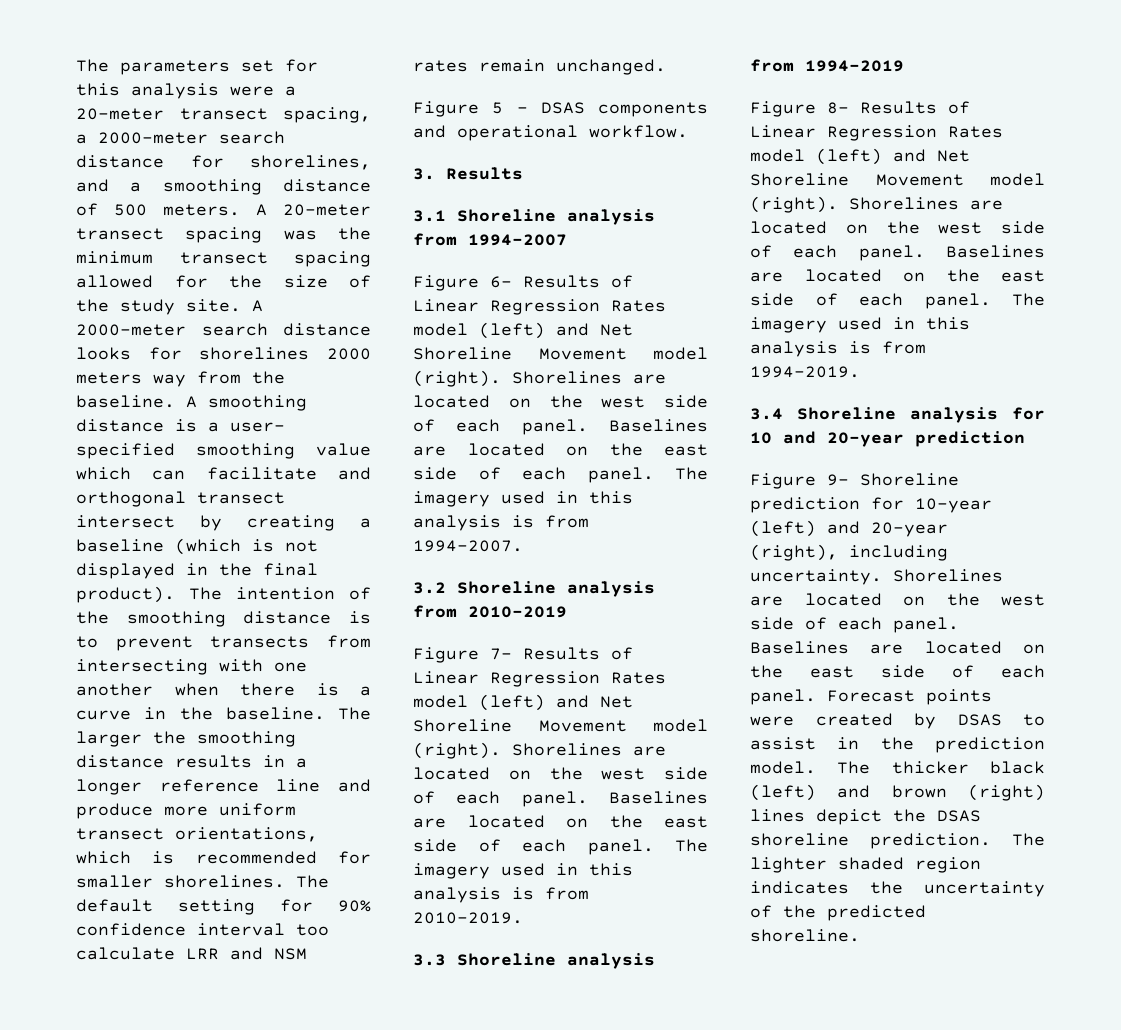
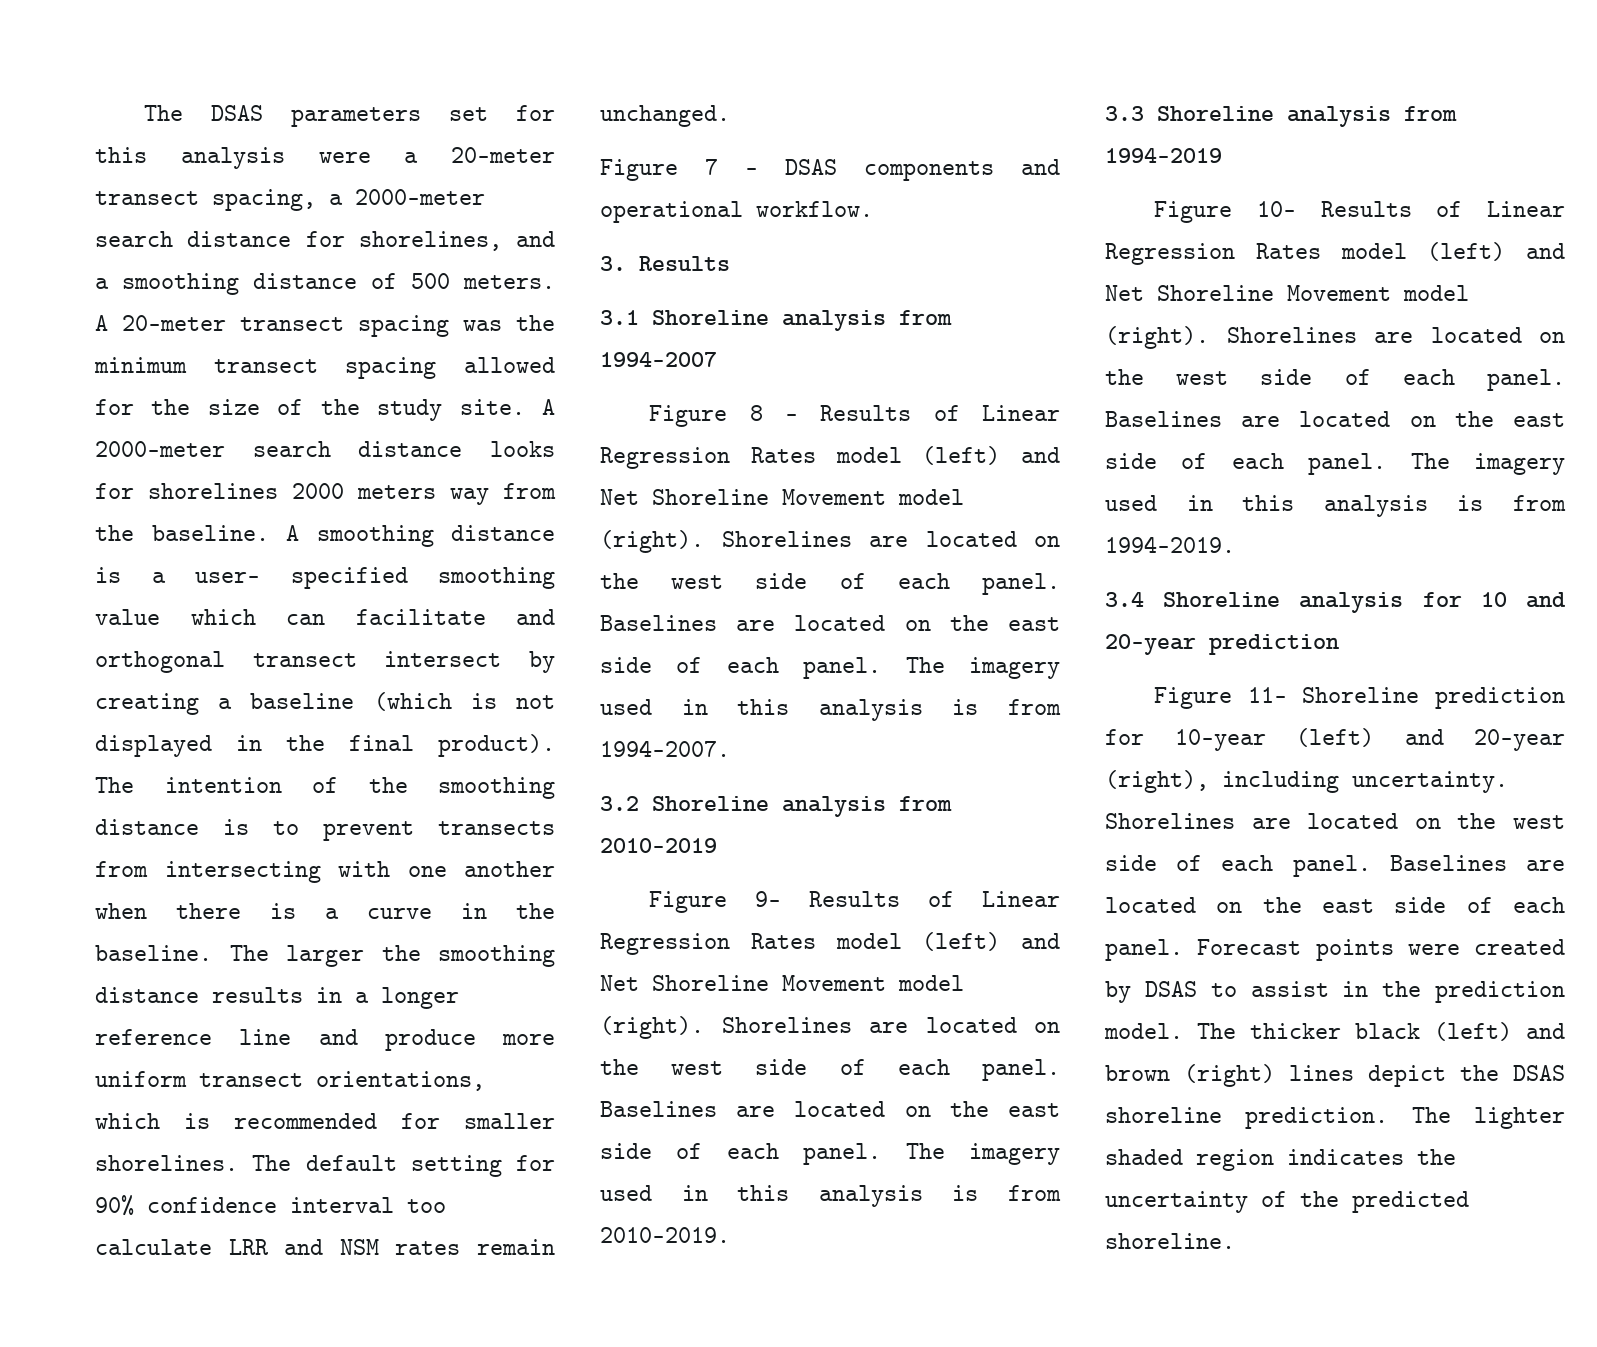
- The parameters set for this analysis were a 20-meter transect spacing, a 2000-meter search distance for shorelines, and a smoothing distance of 500 meters.
+ The DSAS parameters set for this analysis were a 20-meter transect spacing, a 2000-meter search distance for shorelines, and a smoothing distance of 500 meters.
- Figure 5 - DSAS components and operational workflow.
+ Figure 7 - DSAS components and operational workflow.
- Figure 6- Results of Linear Regression Rates model (left) and Net Shoreline Movement model (right).
+ Figure 8 - Results of Linear Regression Rates model (left) and Net Shoreline Movement model (right).
- Figure 7- Results of Linear Regression Rates model (left) and Net Shoreline Movement model (right).
+ Figure 9- Results of Linear Regression Rates model (left) and Net Shoreline Movement model (right).
- Figure 8- Results of Linear Regression Rates model (left) and Net Shoreline Movement model (right).
+ Figure 10- Results of Linear Regression Rates model (left) and Net Shoreline Movement model (right).
- Figure 9- Shoreline prediction for 10-year (left) and 20-year (right), including uncertainty.
+ Figure 11- Shoreline prediction for 10-year (left) and 20-year (right), including uncertainty.

